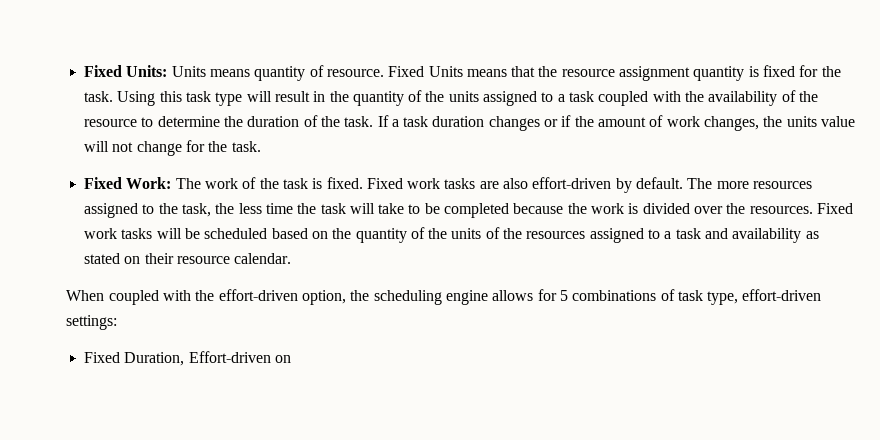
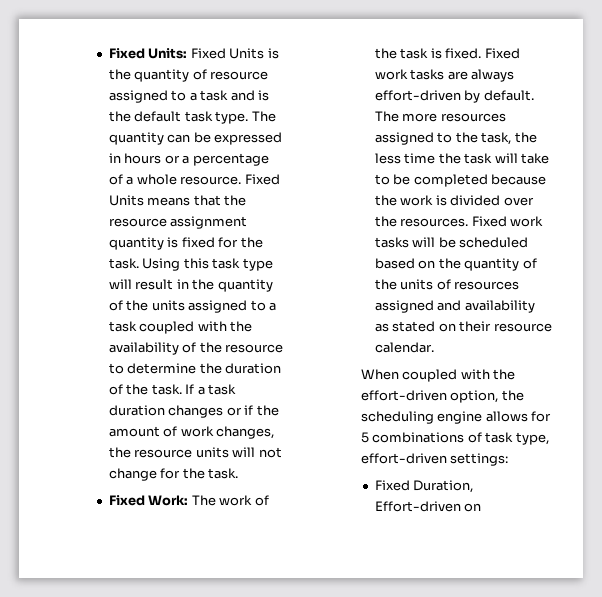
- Fixed Units: Units means quantity of resource.
+ Fixed Units: Fixed Units is the quantity of resource assigned to a task and is the default task type. The quantity can be expressed in hours or a percentage of a whole resource.
- If a task duration changes or if the amount of work changes, the units value will not change for the task.
+ If a task duration changes or if the amount of work changes, the resource units will not change for the task.
- Fixed work tasks are also effort-driven by default.
+ Fixed work tasks are always effort-driven by default.
- Fixed work tasks will be scheduled based on the quantity of the units of the resources assigned to a task and availability as stated on their resource calendar.
+ Fixed work tasks will be scheduled based on the quantity of the units of resources assigned and availability as stated on their resource calendar.

